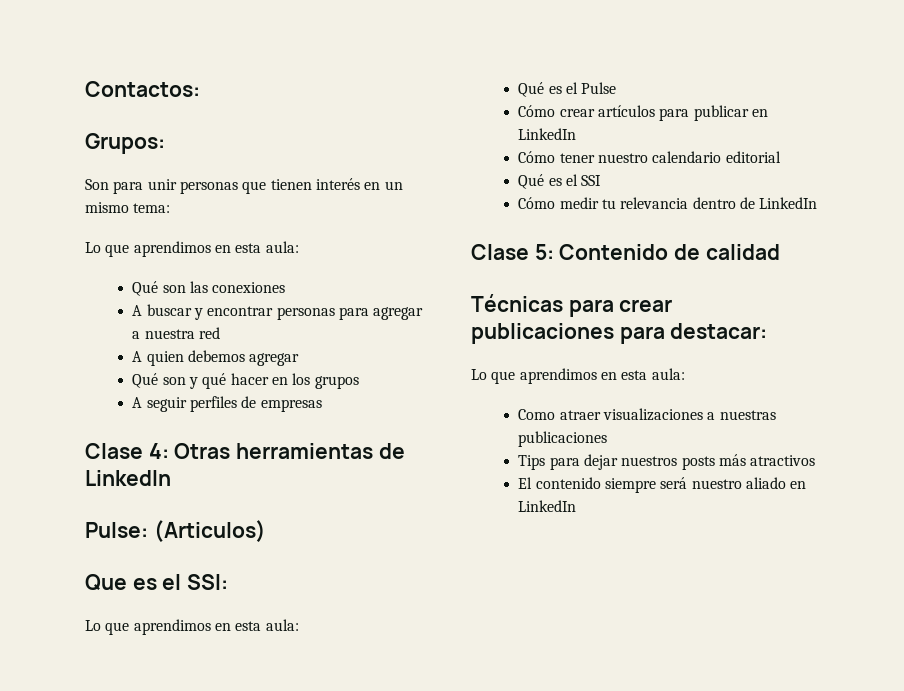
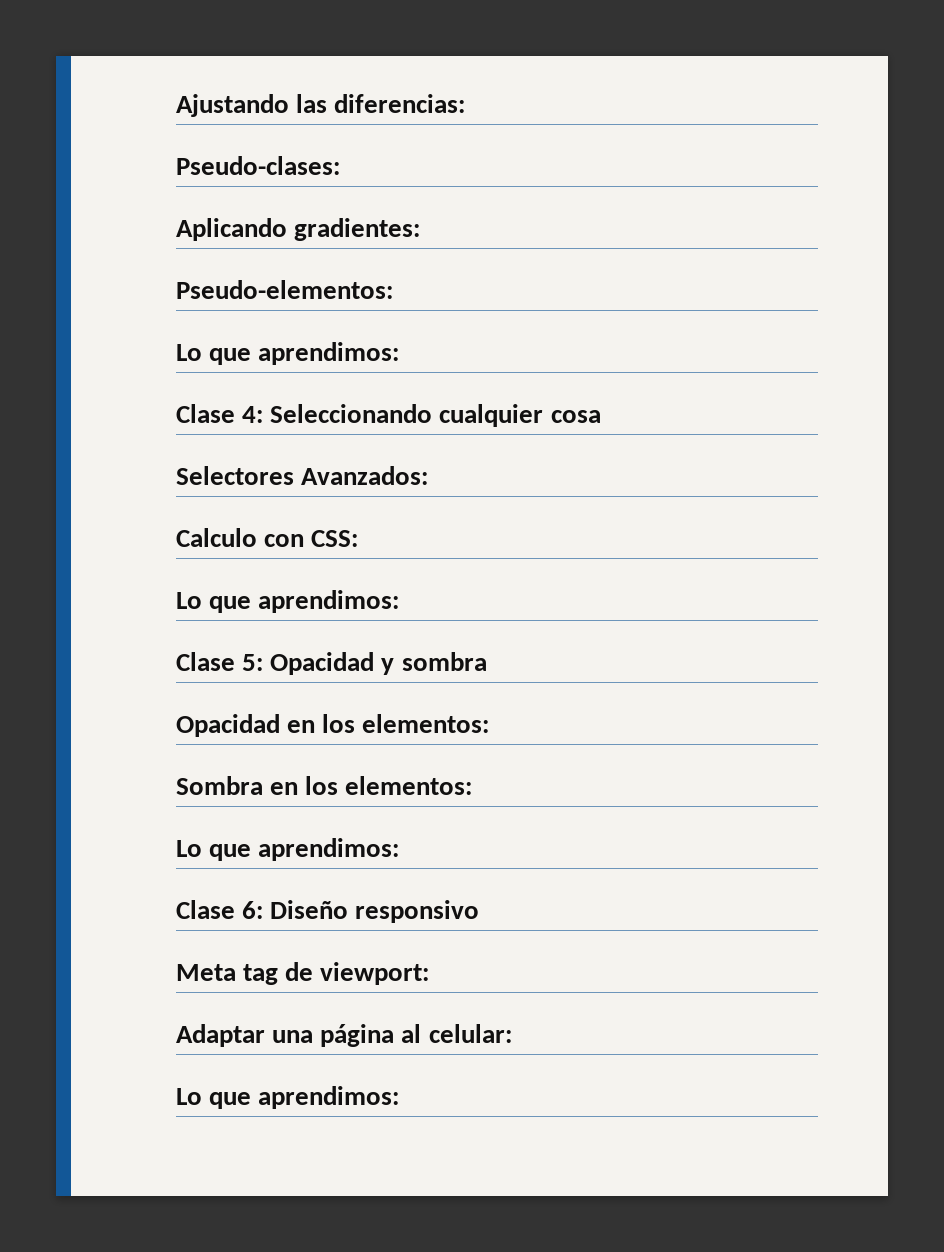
- Contactos:
- Grupos:
- Son para unir personas que tienen interés en un mismo tema:
- Lo que aprendimos en esta aula:
- Qué son las conexiones
- A buscar y encontrar personas para agregar a nuestra red
- A quien debemos agregar
- Qué son y qué hacer en los grupos
- A seguir perfiles de empresas
- Clase 4: Otras herramientas de LinkedIn
- Pulse: (Articulos)
- Que es el SSI:
- Lo que aprendimos en esta aula:
- Qué es el Pulse
- Cómo crear artículos para publicar en LinkedIn
- Cómo tener nuestro calendario editorial
- Qué es el SSI
- Cómo medir tu relevancia dentro de LinkedIn
- Clase 5: Contenido de calidad
- Técnicas para crear publicaciones para destacar:
- Lo que aprendimos en esta aula:
- Como atraer visualizaciones a nuestras publicaciones
- Tips para dejar nuestros posts más atractivos
- El contenido siempre será nuestro aliado en LinkedIn
+ Ajustando las diferencias:
+ Pseudo-clases:
+ Aplicando gradientes:
+ Pseudo-elementos:
+ Lo que aprendimos:
+ Clase 4: Seleccionando cualquier cosa
+ Selectores Avanzados:
+ Calculo con CSS:
+ Lo que aprendimos:
+ Clase 5: Opacidad y sombra
+ Opacidad en los elementos:
+ Sombra en los elementos:
+ Lo que aprendimos:
+ Clase 6: Diseño responsivo
+ Meta tag de viewport:
+ Adaptar una página al celular:
+ Lo que aprendimos:

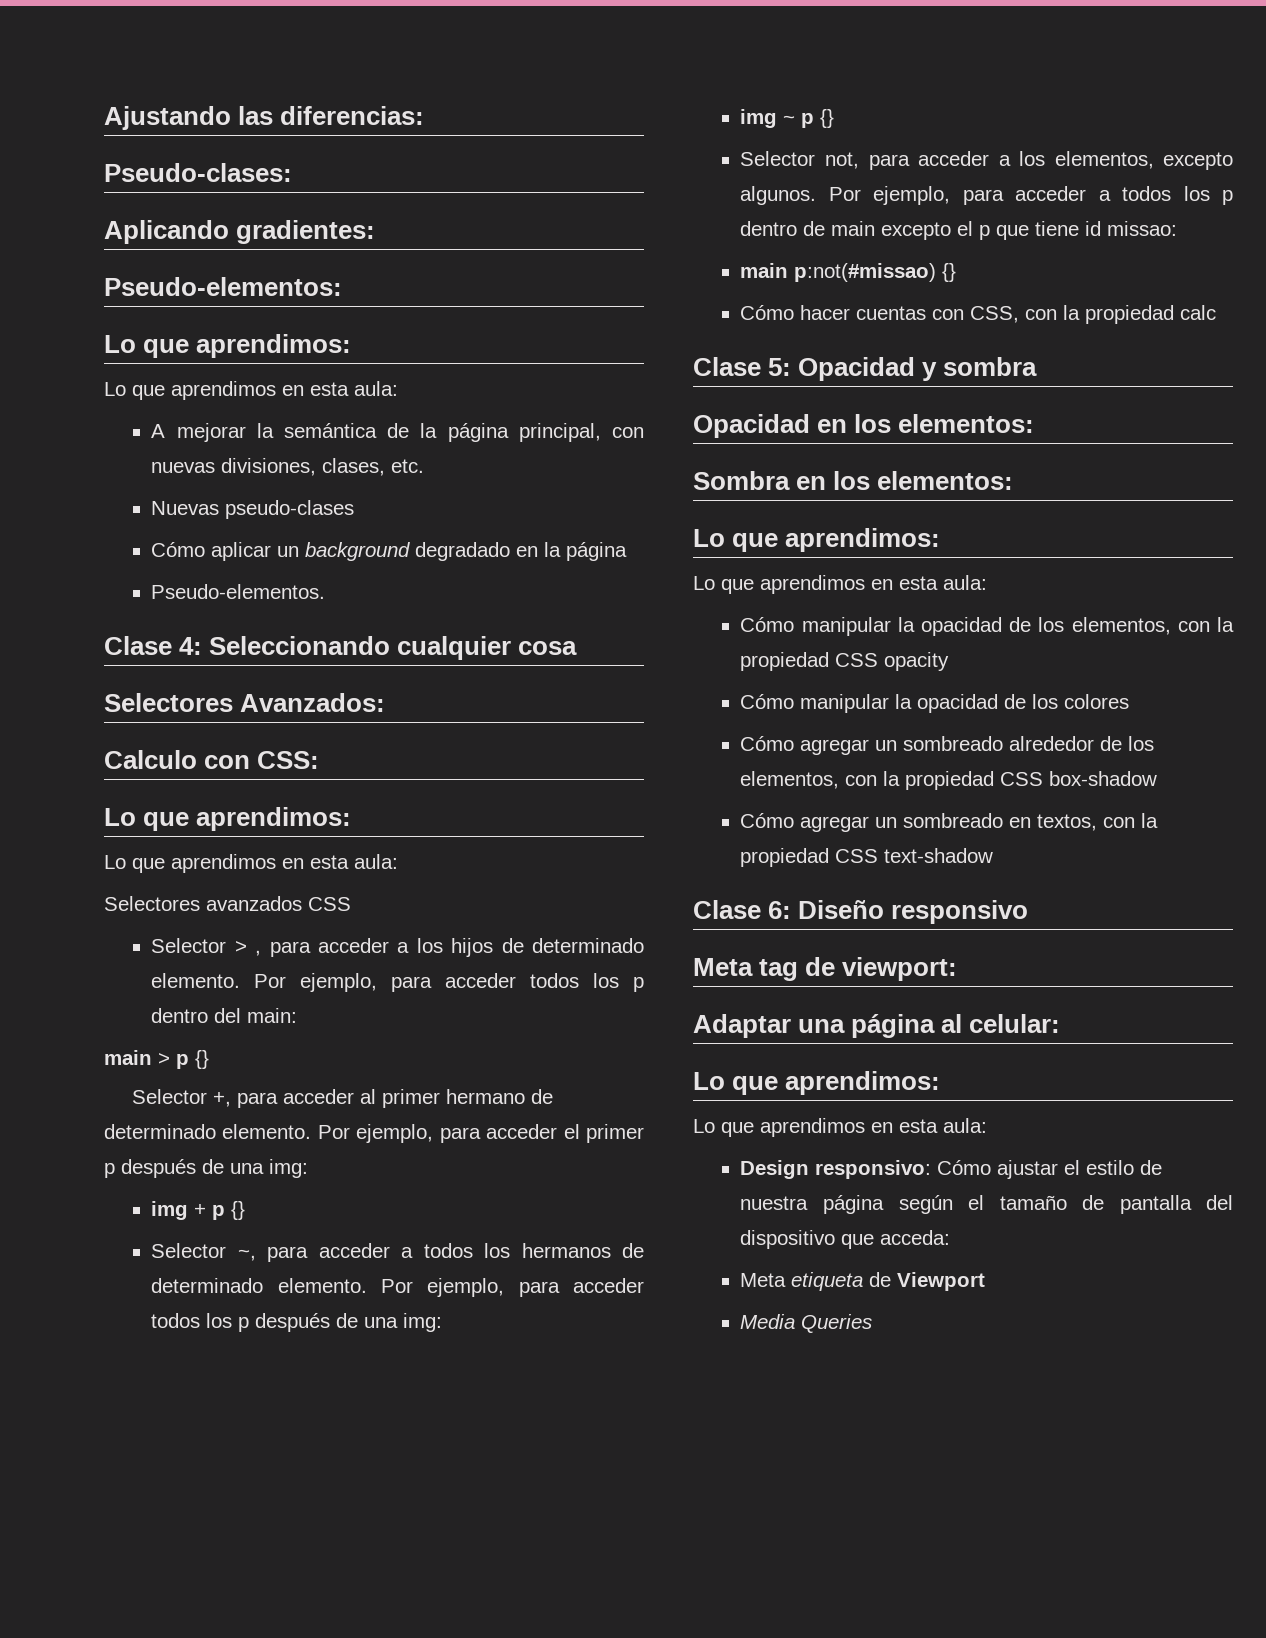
  Pseudo-elementos:
  Lo que aprendimos:
+ Lo que aprendimos en esta aula:
+ A mejorar la semántica de la página principal, con nuevas divisiones, clases, etc.
+ Nuevas pseudo-clases
+ Cómo aplicar un background degradado en la página
+ Pseudo-elementos.
  Calculo con CSS:
  Lo que aprendimos:
+ Lo que aprendimos en esta aula:
+ Selectores avanzados CSS
+ Selector > , para acceder a los hijos de determinado elemento. Por ejemplo, para acceder todos los p dentro del main:
+ main > p {}
+ Selector +, para acceder al primer hermano de determinado elemento. Por ejemplo, para acceder el primer p después de una img:
+ img + p {}
+ Selector ~, para acceder a todos los hermanos de determinado elemento. Por ejemplo, para acceder todos los p después de una img:
+ img ~ p {}
+ Selector not, para acceder a los elementos, excepto algunos. Por ejemplo, para acceder a todos los p dentro de main excepto el p que tiene id missao:
+ main p:not(#missao) {}
+ Cómo hacer cuentas con CSS, con la propiedad calc
  Sombra en los elementos:
  Lo que aprendimos:
+ Lo que aprendimos en esta aula:
+ Cómo manipular la opacidad de los elementos, con la propiedad CSS opacity
+ Cómo manipular la opacidad de los colores
+ Cómo agregar un sombreado alrededor de los elementos, con la propiedad CSS box-shadow
+ Cómo agregar un sombreado en textos, con la propiedad CSS text-shadow
  Adaptar una página al celular:
  Lo que aprendimos:
+ Lo que aprendimos en esta aula:
+ Design responsivo: Cómo ajustar el estilo de nuestra página según el tamaño de pantalla del dispositivo que acceda:
+ Meta etiqueta de Viewport
+ Media Queries

